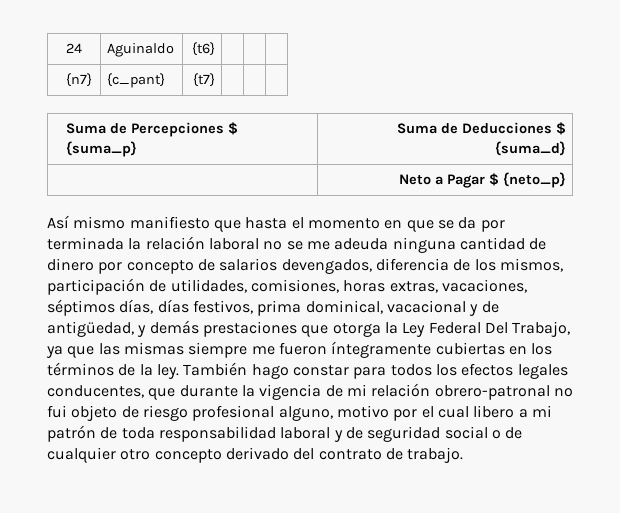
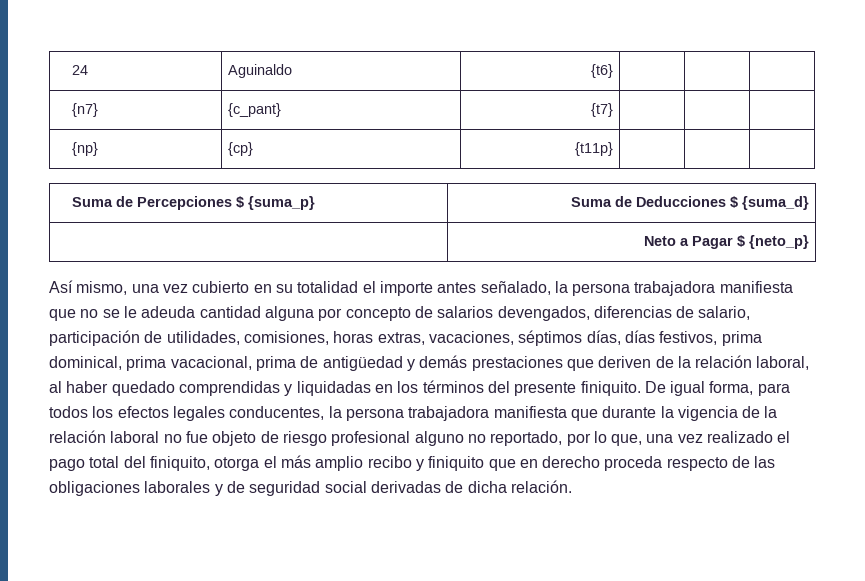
+ {np} | {cp} | {t11p} | | |
- Así mismo manifiesto que hasta el momento en que se da por terminada la relación laboral no se me adeuda ninguna cantidad de dinero por concepto de salarios devengados, diferencia de los mismos, participación de utilidades, comisiones, horas extras, vacaciones, séptimos días, días festivos, prima dominical, vacacional y de antigüedad, y demás prestaciones que otorga la Ley Federal Del Trabajo, ya que las mismas siempre me fueron íntegramente cubiertas en los términos de la ley. También hago constar para todos los efectos legales conducentes, que durante la vigencia de mi relación obrero-patronal no fui objeto de riesgo profesional alguno, motivo por el cual libero a mi patrón de toda responsabilidad laboral y de seguridad social o de cualquier otro concepto derivado del contrato de trabajo.
+ Así mismo, una vez cubierto en su totalidad el importe antes señalado, la persona trabajadora manifiesta que no se le adeuda cantidad alguna por concepto de salarios devengados, diferencias de salario, participación de utilidades, comisiones, horas extras, vacaciones, séptimos días, días festivos, prima dominical, prima vacacional, prima de antigüedad y demás prestaciones que deriven de la relación laboral, al haber quedado comprendidas y liquidadas en los términos del presente finiquito. De igual forma, para todos los efectos legales conducentes, la persona trabajadora manifiesta que durante la vigencia de la relación laboral no fue objeto de riesgo profesional alguno no reportado, por lo que, una vez realizado el pago total del finiquito, otorga el más amplio recibo y finiquito que en derecho proceda respecto de las obligaciones laborales y de seguridad social derivadas de dicha relación.

